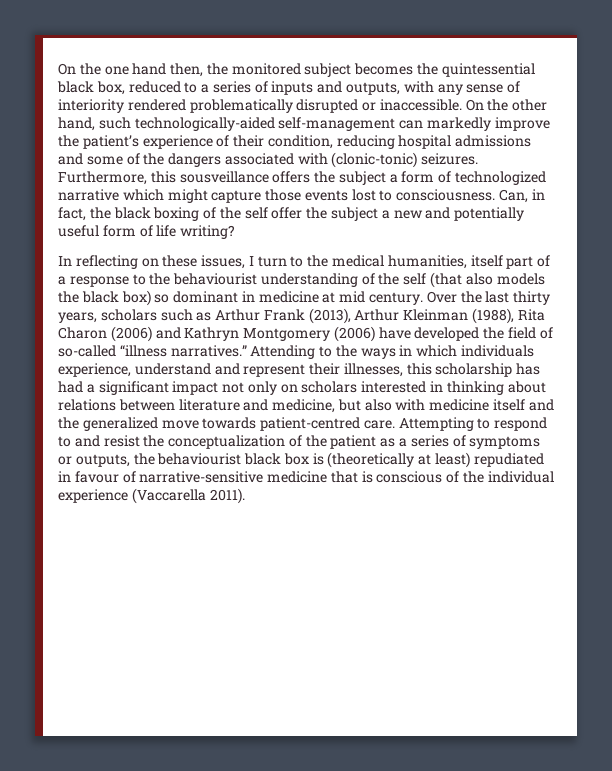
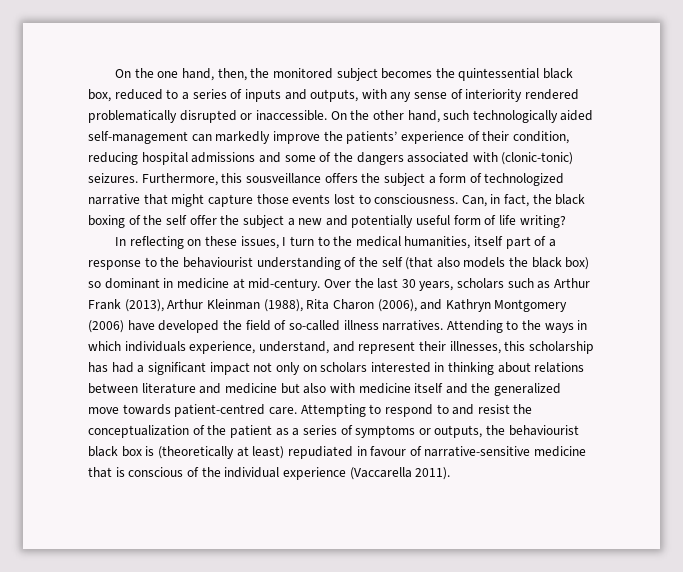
- On the one hand then, the monitored subject becomes the quintessential black box, reduced to a series of inputs and outputs, with any sense of interiority rendered problematically disrupted or inaccessible.
+ On the one hand, then, the monitored subject becomes the quintessential black box, reduced to a series of inputs and outputs, with any sense of interiority rendered problematically disrupted or inaccessible.
- On the other hand, such technologically-aided self-management can markedly improve the patient’s experience of their condition, reducing hospital admissions and some of the dangers associated with (clonic-tonic) seizures.
+ On the other hand, such technologically aided self-management can markedly improve the patients’ experience of their condition, reducing hospital admissions and some of the dangers associated with (clonic-tonic) seizures.
- Furthermore, this sousveillance offers the subject a form of technologized narrative which might capture those events lost to consciousness.
+ Furthermore, this sousveillance offers the subject a form of technologized narrative that might capture those events lost to consciousness.
- In reflecting on these issues, I turn to the medical humanities, itself part of a response to the behaviourist understanding of the self (that also models the black box) so dominant in medicine at mid century.
+ In reflecting on these issues, I turn to the medical humanities, itself part of a response to the behaviourist understanding of the self (that also models the black box) so dominant in medicine at mid-century.
- Over the last thirty years, scholars such as Arthur Frank (2013), Arthur Kleinman (1988), Rita Charon (2006) and Kathryn Montgomery (2006) have developed the field of so-called “illness narratives.”
+ Over the last 30 years, scholars such as Arthur Frank (2013), Arthur Kleinman (1988), Rita Charon (2006), and Kathryn Montgomery (2006) have developed the field of so-called illness narratives.
- Attending to the ways in which individuals experience, understand and represent their illnesses, this scholarship has had a significant impact not only on scholars interested in thinking about relations between literature and medicine, but also with medicine itself and the generalized move towards patient-centred care.
+ Attending to the ways in which individuals experience, understand, and represent their illnesses, this scholarship has had a significant impact not only on scholars interested in thinking about relations between literature and medicine but also with medicine itself and the generalized move towards patient-centred care.

